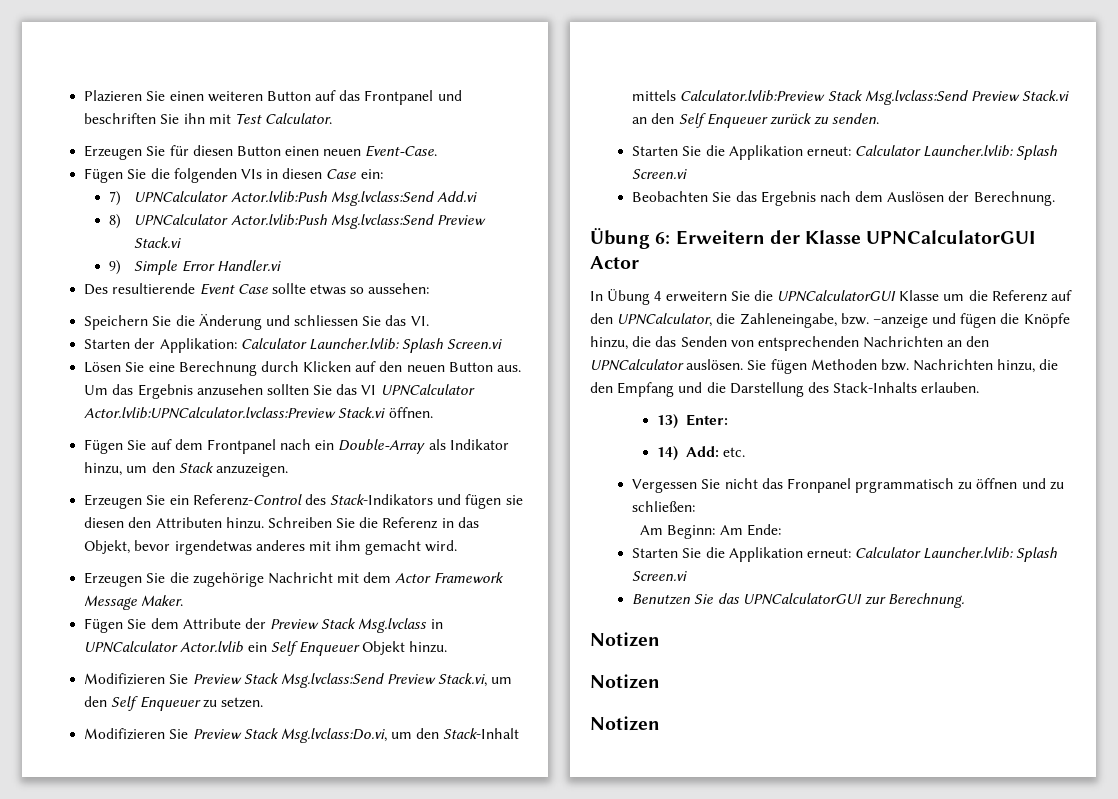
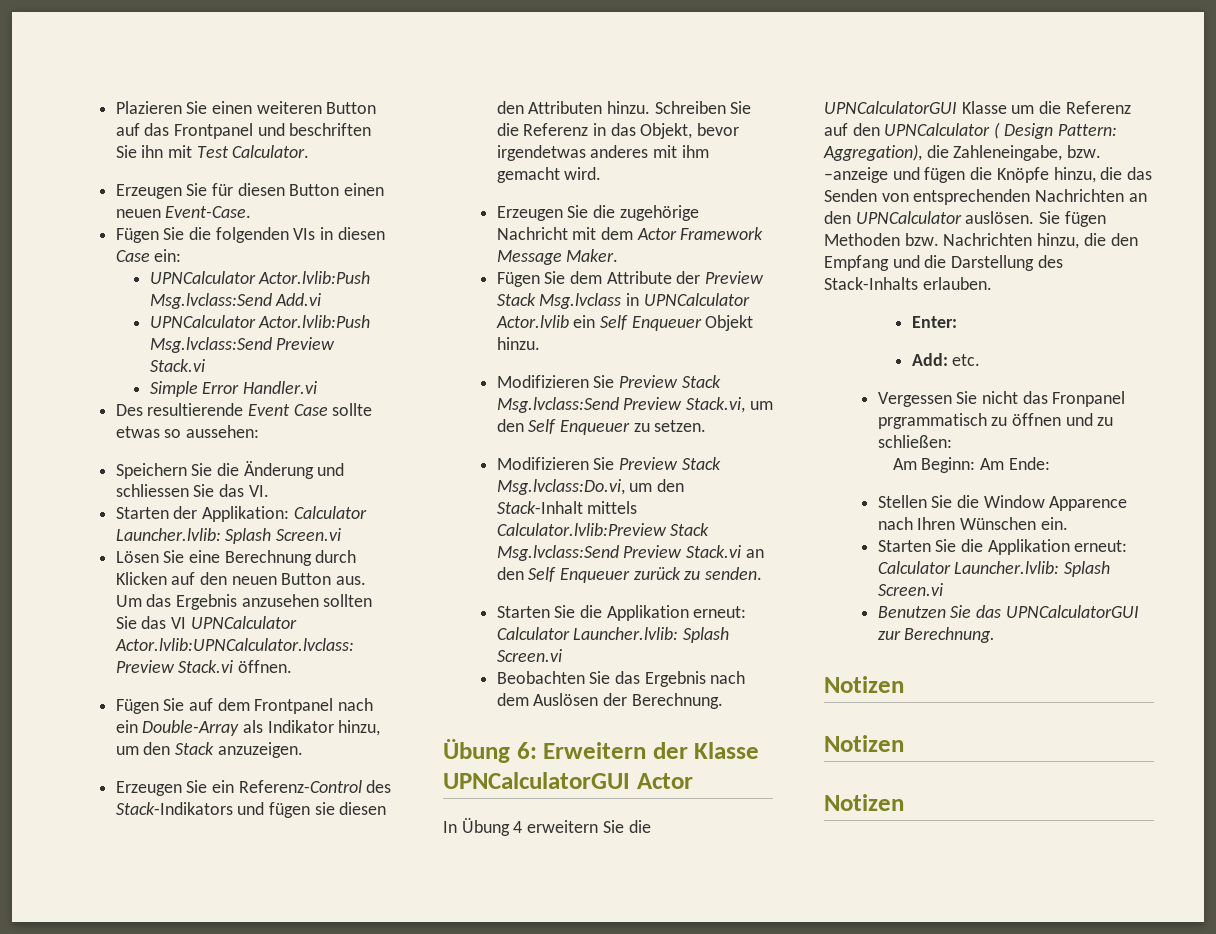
- 7) UPNCalculator Actor.lvlib:Push Msg.lvclass:Send Add.vi
+ UPNCalculator Actor.lvlib:Push Msg.lvclass:Send Add.vi
- 8) UPNCalculator Actor.lvlib:Push Msg.lvclass:Send Preview Stack.vi
+ UPNCalculator Actor.lvlib:Push Msg.lvclass:Send Preview Stack.vi
- 9) Simple Error Handler.vi
+ Simple Error Handler.vi
- In Übung 4 erweitern Sie die UPNCalculatorGUI Klasse um die Referenz auf den UPNCalculator, die Zahleneingabe, bzw. –anzeige und fügen die Knöpfe hinzu, die das Senden von entsprechenden Nachrichten an den UPNCalculator auslösen.
+ In Übung 4 erweitern Sie die UPNCalculatorGUI Klasse um die Referenz auf den UPNCalculator ( Design Pattern: Aggregation), die Zahleneingabe, bzw. –anzeige und fügen die Knöpfe hinzu, die das Senden von entsprechenden Nachrichten an den UPNCalculator auslösen.
- 13) Enter:
+ Enter:
- 14) Add: etc.
+ Add: etc.
+ Stellen Sie die Window Apparence nach Ihren Wünschen ein.

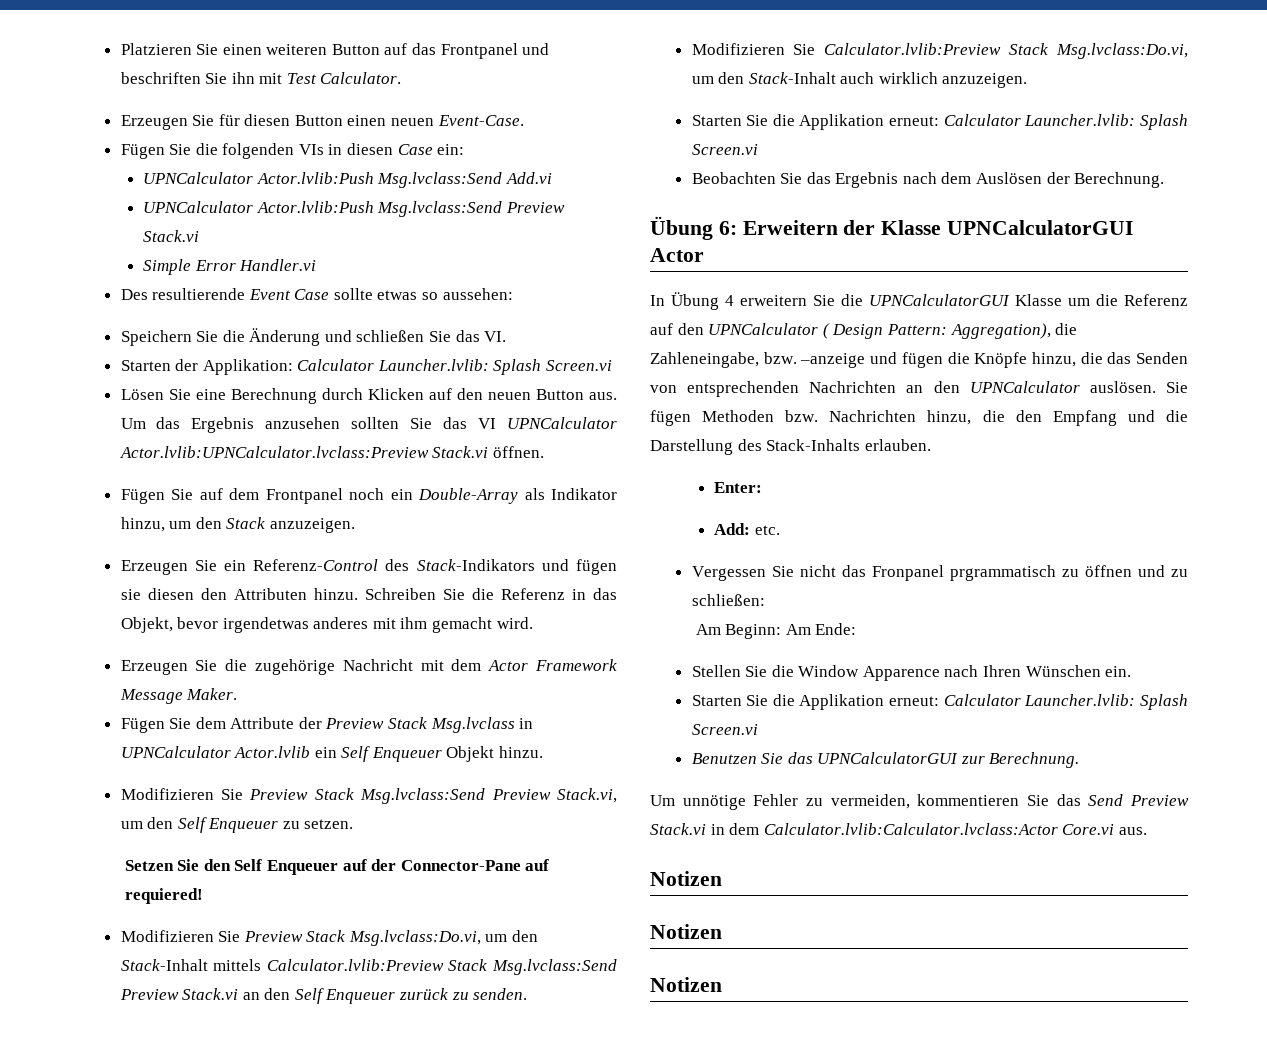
- Plazieren Sie einen weiteren Button auf das Frontpanel und beschriften Sie ihn mit Test Calculator.
+ Platzieren Sie einen weiteren Button auf das Frontpanel und beschriften Sie ihn mit Test Calculator.
- Speichern Sie die Änderung und schliessen Sie das VI.
+ Speichern Sie die Änderung und schließen Sie das VI.
- Fügen Sie auf dem Frontpanel nach ein Double-Array als Indikator hinzu, um den Stack anzuzeigen.
+ Fügen Sie auf dem Frontpanel noch ein Double-Array als Indikator hinzu, um den Stack anzuzeigen.
+ Setzen Sie den Self Enqueuer auf der Connector-Pane auf requiered!
+ Modifizieren Sie Calculator.lvlib:Preview Stack Msg.lvclass:Do.vi, um den Stack-Inhalt auch wirklich anzuzeigen.
+ Um unnötige Fehler zu vermeiden, kommentieren Sie das Send Preview Stack.vi in dem Calculator.lvlib:Calculator.lvclass:Actor Core.vi aus.

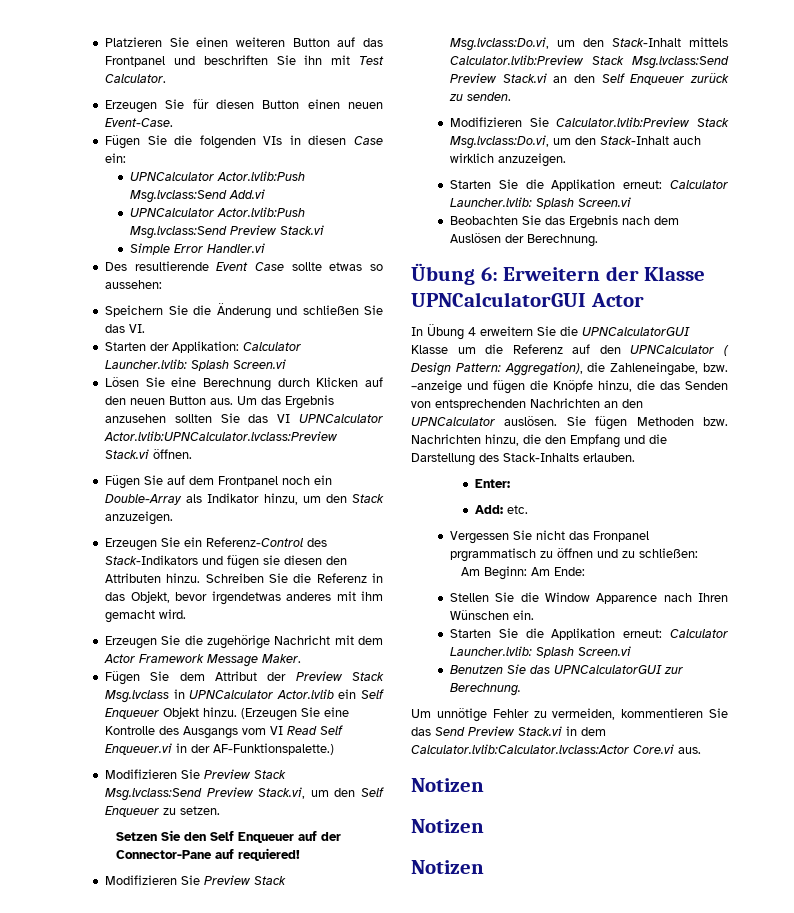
- Fügen Sie dem Attribute der Preview Stack Msg.lvclass in UPNCalculator Actor.lvlib ein Self Enqueuer Objekt hinzu.
+ Fügen Sie dem Attribut der Preview Stack Msg.lvclass in UPNCalculator Actor.lvlib ein Self Enqueuer Objekt hinzu. (Erzeugen Sie eine Kontrolle des Ausgangs vom VI Read Self Enqueuer.vi in der AF-Funktionspalette.)

